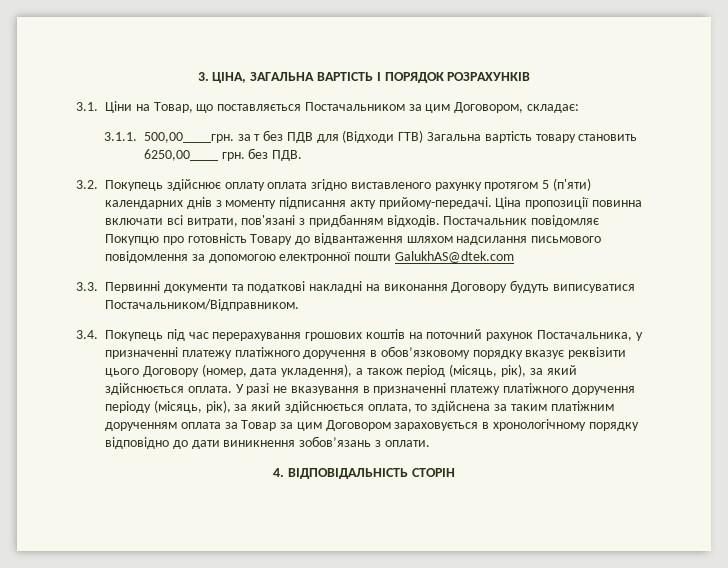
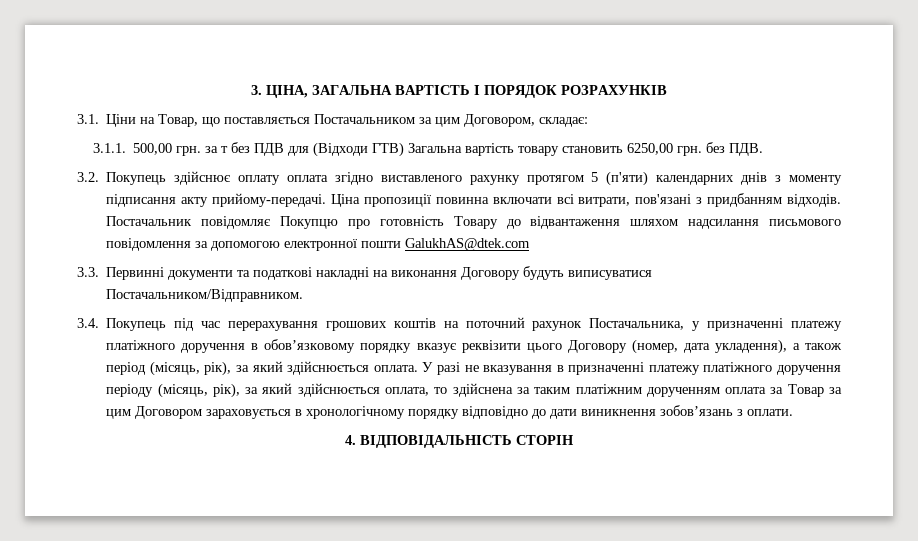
- 3.1.1. 500,00____грн. за т без ПДВ для (Відходи ГТВ) Загальна вартість товару становить 6250,00____ грн. без ПДВ.
+ 3.1.1. 500,00 грн. за т без ПДВ для (Відходи ГТВ) Загальна вартість товару становить 6250,00 грн. без ПДВ.

